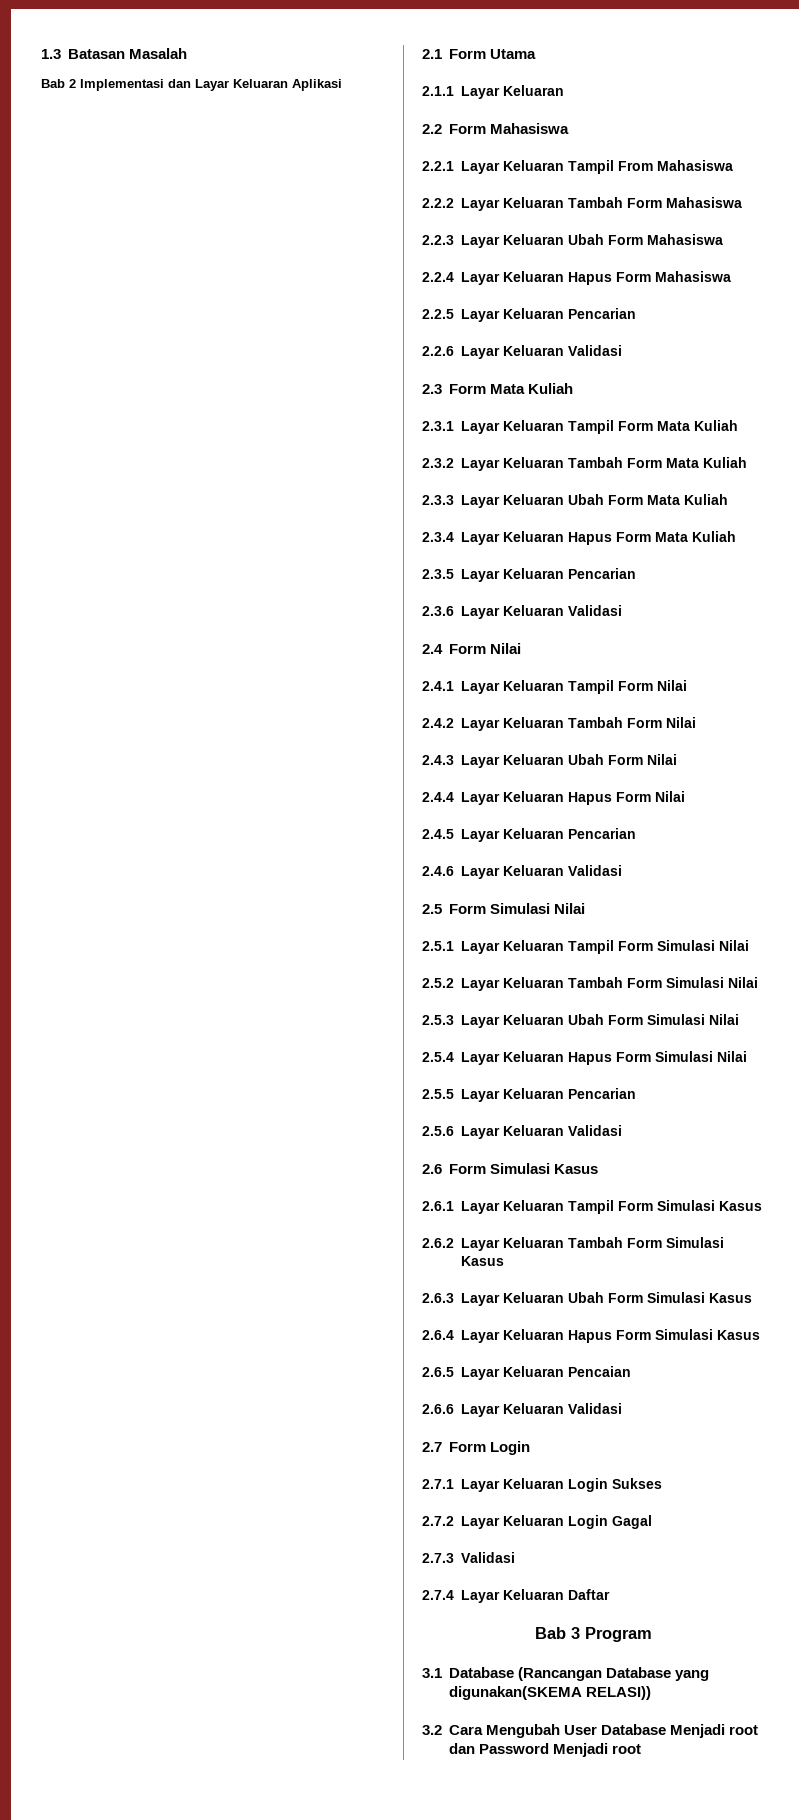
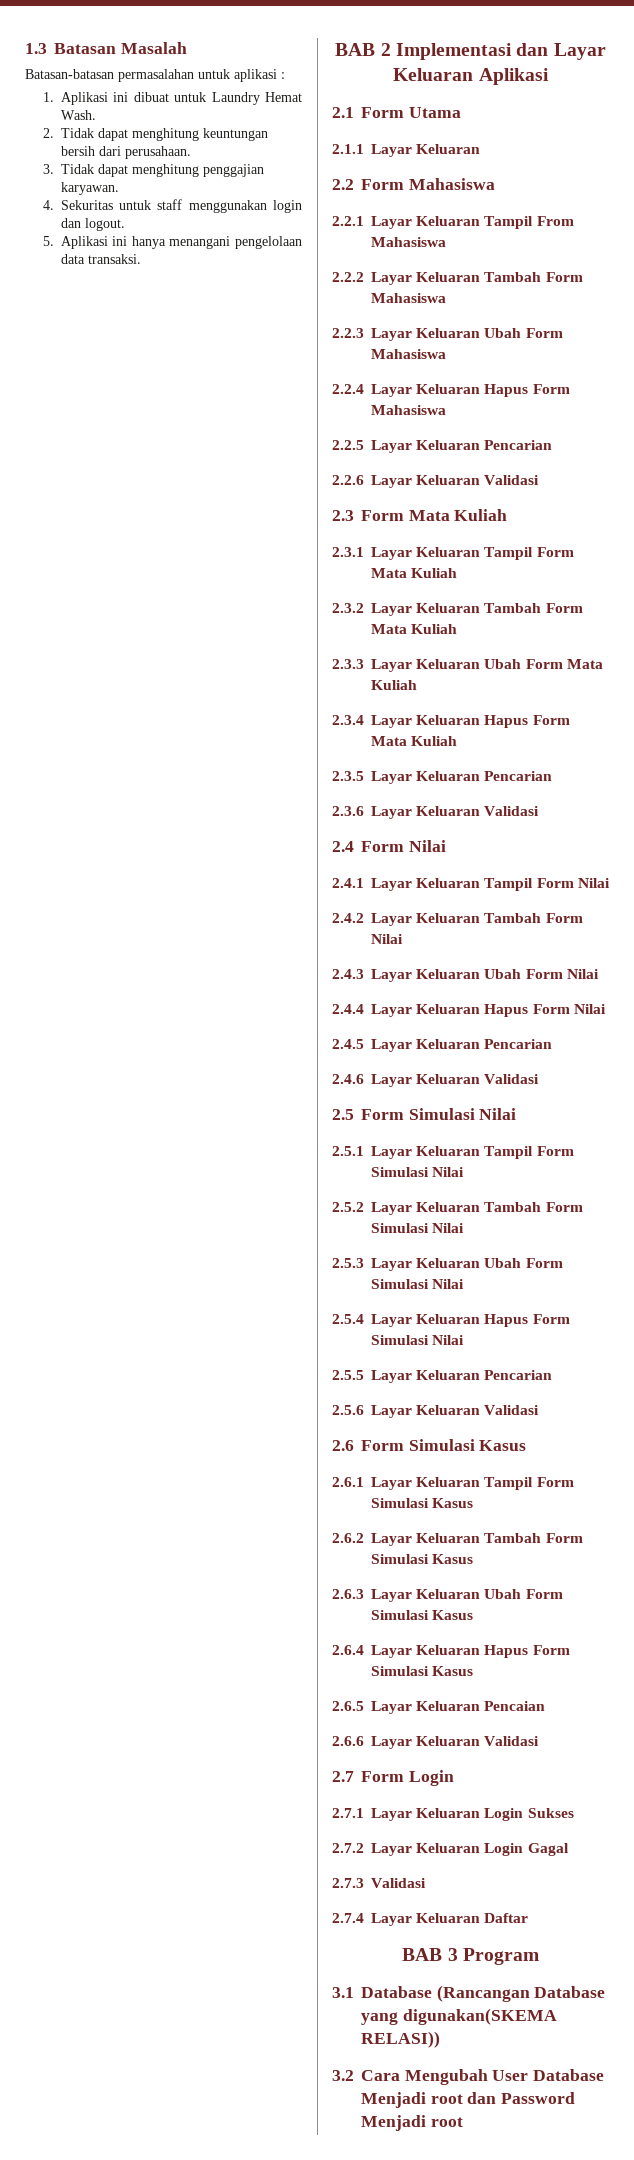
- Bab 2 Implementasi dan Layar Keluaran Aplikasi
+ Batasan-batasan permasalahan untuk aplikasi :
+ 1. Aplikasi ini dibuat untuk Laundry Hemat Wash.
+ 2. Tidak dapat menghitung keuntungan bersih dari perusahaan.
+ 3. Tidak dapat menghitung penggajian karyawan.
+ 4. Sekuritas untuk staff menggunakan login dan logout.
+ 5. Aplikasi ini hanya menangani pengelolaan data transaksi.
+ BAB 2 Implementasi dan Layar Keluaran Aplikasi
- Bab 3 Program
+ BAB 3 Program

